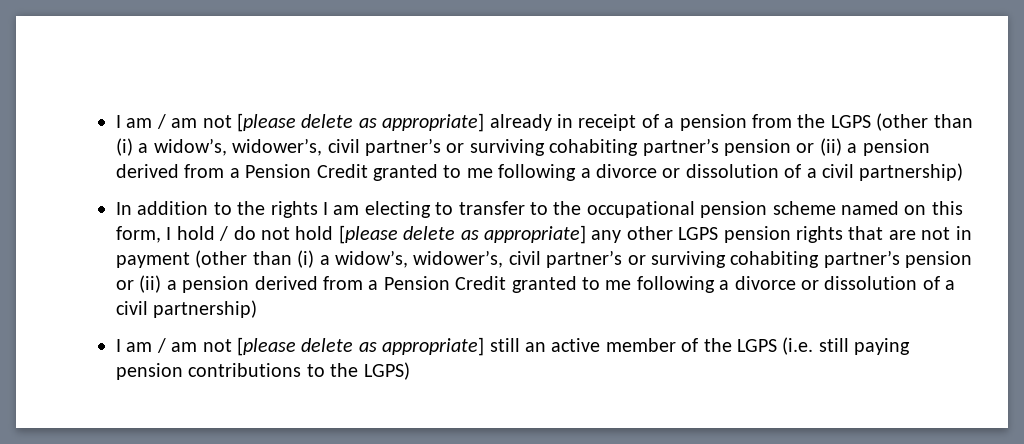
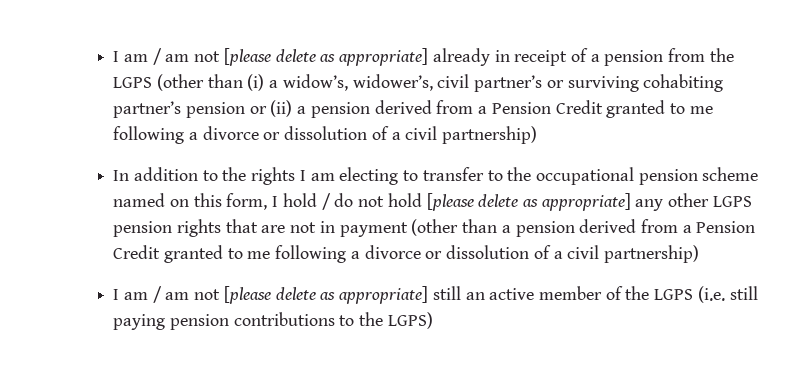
- In addition to the rights I am electing to transfer to the occupational pension scheme named on this form, I hold / do not hold [please delete as appropriate] any other LGPS pension rights that are not in payment (other than (i) a widow’s, widower’s, civil partner’s or surviving cohabiting partner’s pension or (ii) a pension derived from a Pension Credit granted to me following a divorce or dissolution of a civil partnership)
+ In addition to the rights I am electing to transfer to the occupational pension scheme named on this form, I hold / do not hold [please delete as appropriate] any other LGPS pension rights that are not in payment (other than a pension derived from a Pension Credit granted to me following a divorce or dissolution of a civil partnership)

